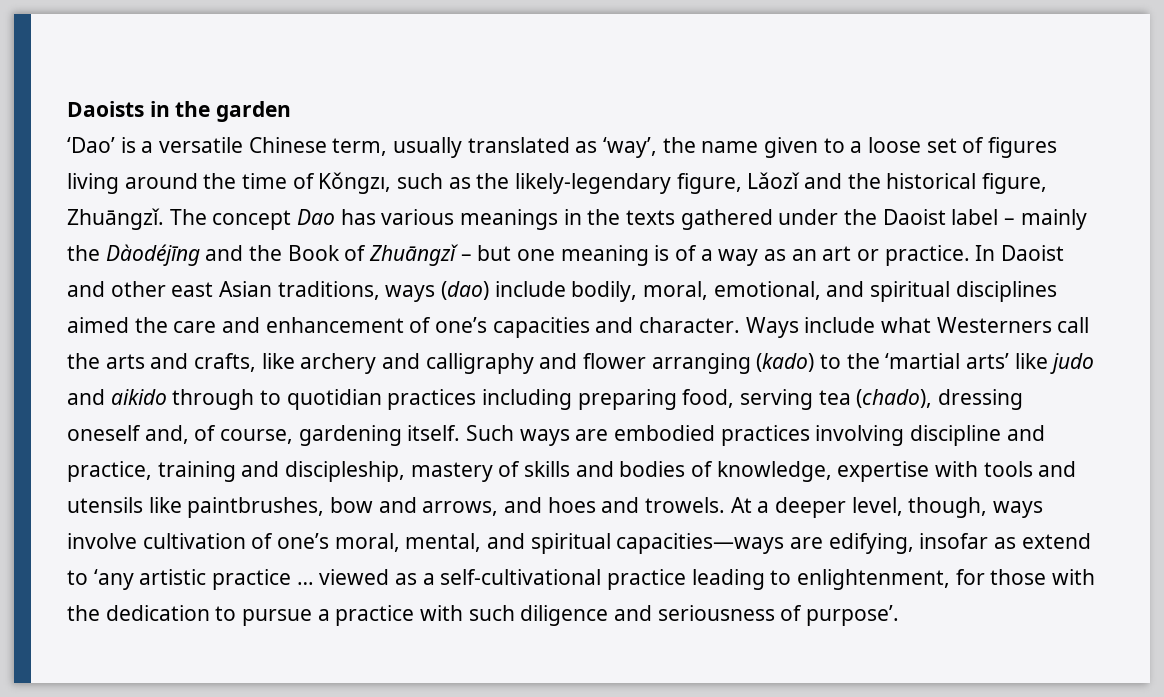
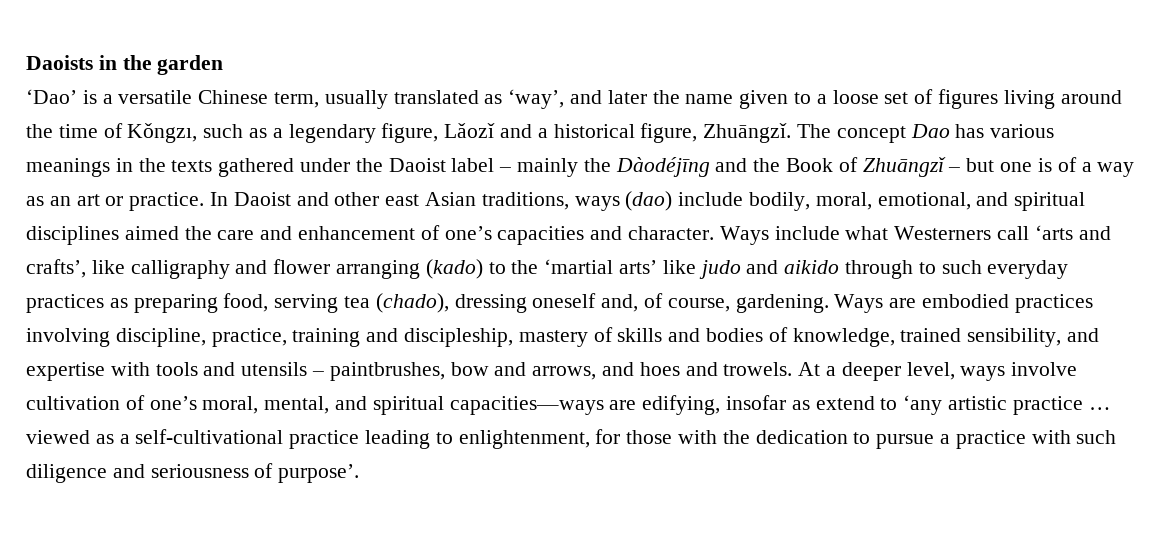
- ‘Dao’ is a versatile Chinese term, usually translated as ‘way’, the name given to a loose set of figures living around the time of Kǒngzı, such as the likely-legendary figure, Lǎozǐ and the historical figure, Zhuāngzǐ.
+ ‘Dao’ is a versatile Chinese term, usually translated as ‘way’, and later the name given to a loose set of figures living around the time of Kǒngzı, such as a legendary figure, Lǎozǐ and a historical figure, Zhuāngzǐ.
- The concept Dao has various meanings in the texts gathered under the Daoist label – mainly the Dàodéjīng and the Book of Zhuāngzǐ – but one meaning is of a way as an art or practice.
+ The concept Dao has various meanings in the texts gathered under the Daoist label – mainly the Dàodéjīng and the Book of Zhuāngzǐ – but one is of a way as an art or practice.
- Ways include what Westerners call the arts and crafts, like archery and calligraphy and flower arranging (kado) to the ‘martial arts’ like judo and aikido through to quotidian practices including preparing food, serving tea (chado), dressing oneself and, of course, gardening itself. Such ways are embodied practices involving discipline and practice, training and discipleship, mastery of skills and bodies of knowledge, expertise with tools and utensils like paintbrushes, bow and arrows, and hoes and trowels.
+ Ways include what Westerners call ‘arts and crafts’, like calligraphy and flower arranging (kado) to the ‘martial arts’ like judo and aikido through to such everyday practices as preparing food, serving tea (chado), dressing oneself and, of course, gardening. Ways are embodied practices involving discipline, practice, training and discipleship, mastery of skills and bodies of knowledge, trained sensibility, and expertise with tools and utensils – paintbrushes, bow and arrows, and hoes and trowels.
- At a deeper level, though, ways involve cultivation of one’s moral, mental, and spiritual capacities—ways are edifying, insofar as extend to ‘any artistic practice … viewed as a self-cultivational practice leading to enlightenment, for those with the dedication to pursue a practice with such diligence and seriousness of purpose’.
+ At a deeper level, ways involve cultivation of one’s moral, mental, and spiritual capacities—ways are edifying, insofar as extend to ‘any artistic practice … viewed as a self-cultivational practice leading to enlightenment, for those with the dedication to pursue a practice with such diligence and seriousness of purpose’.

